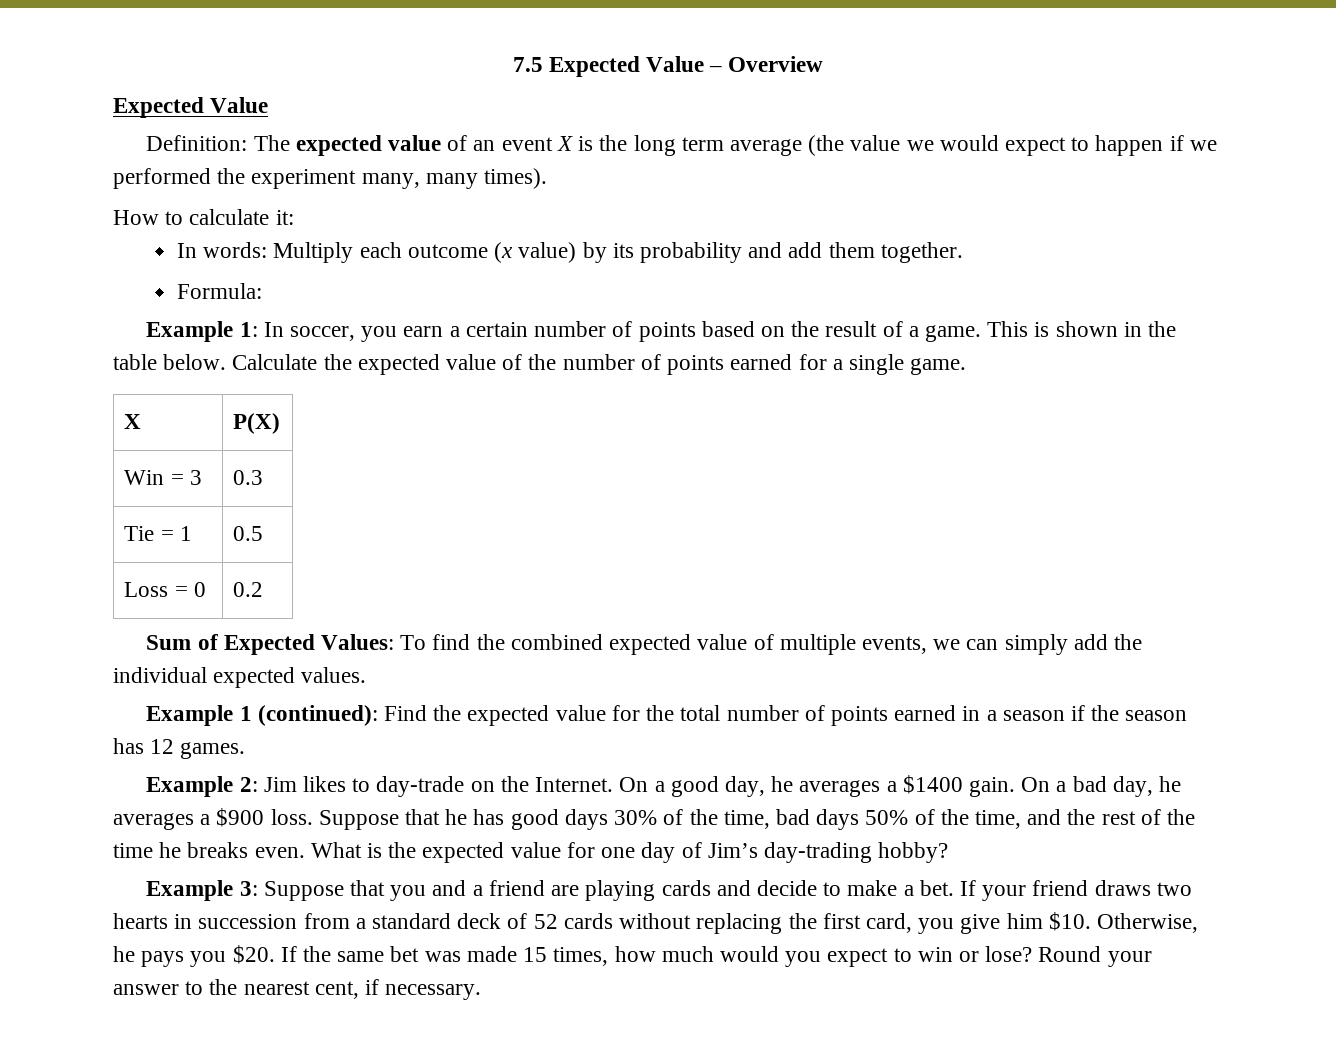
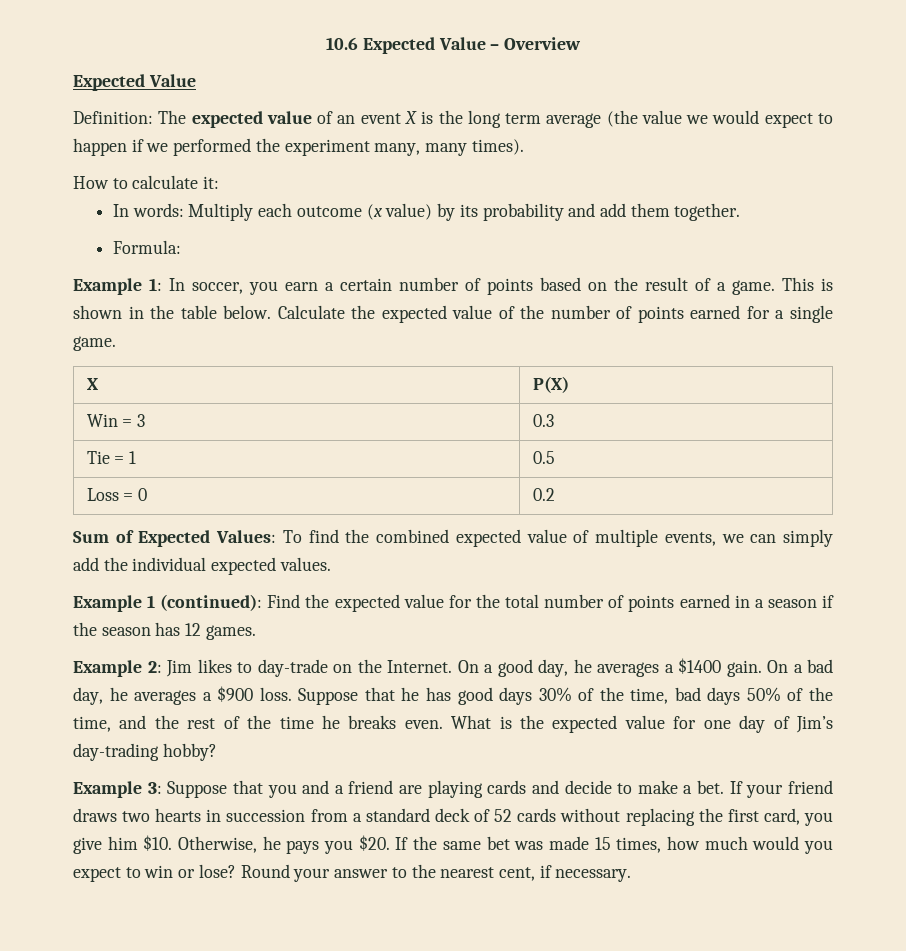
- 7.5 Expected Value – Overview
+ 10.6 Expected Value – Overview

